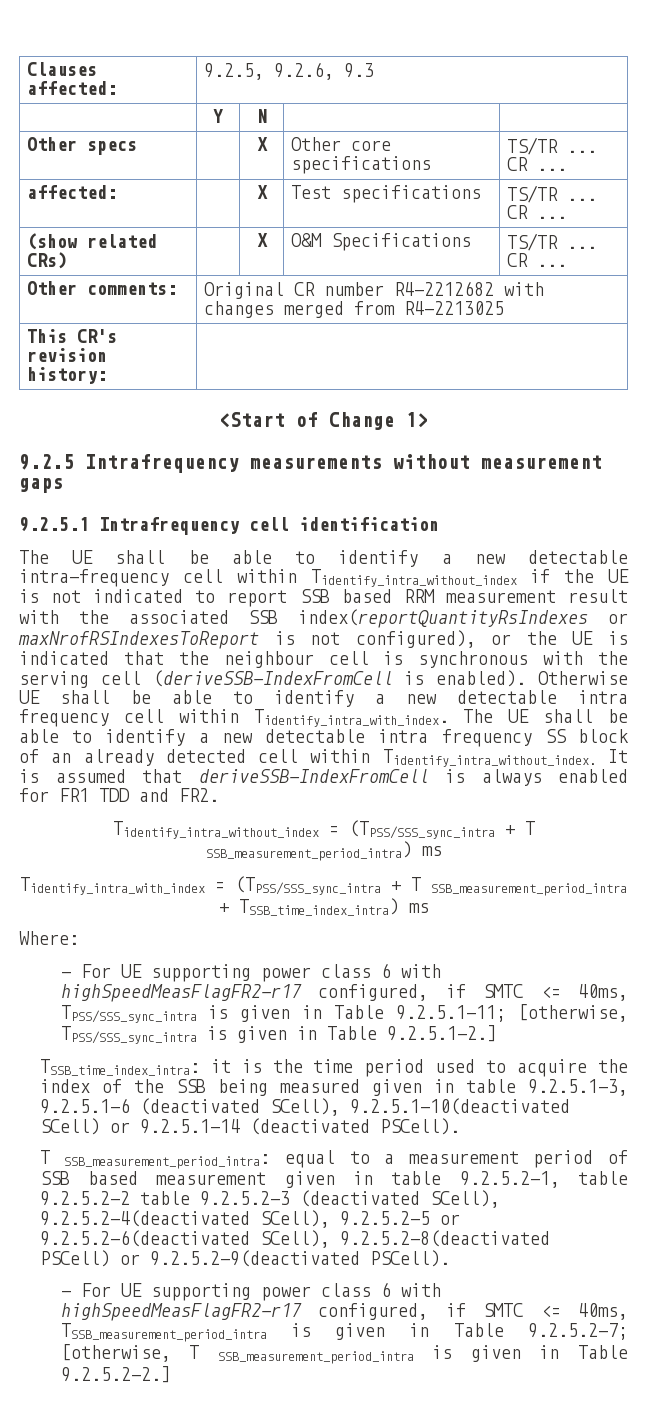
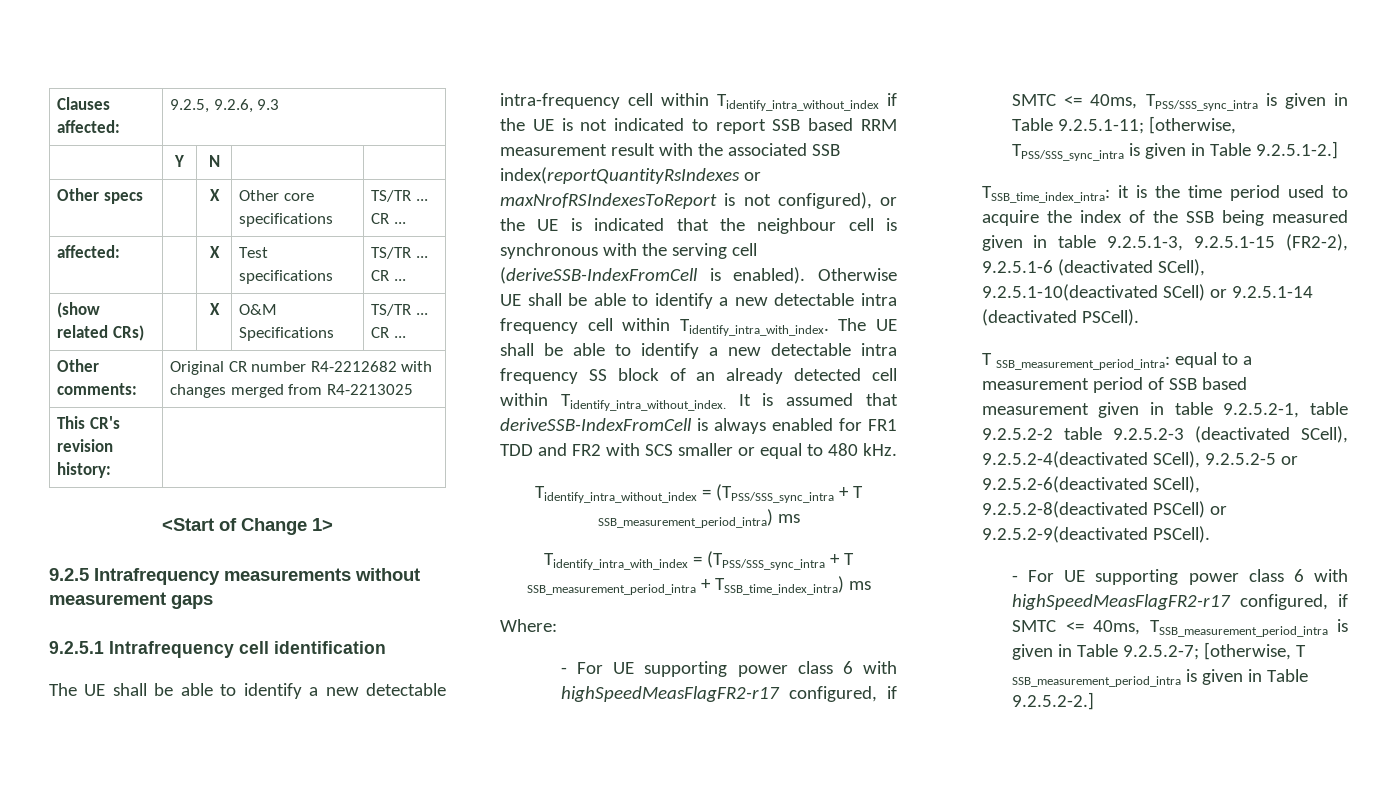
- It is assumed that deriveSSB-IndexFromCell is always enabled for FR1 TDD and FR2.
+ It is assumed that deriveSSB-IndexFromCell is always enabled for FR1 TDD and FR2 with SCS smaller or equal to 480 kHz.
- TSSB_time_index_intra: it is the time period used to acquire the index of the SSB being measured given in table 9.2.5.1-3, 9.2.5.1-6 (deactivated SCell), 9.2.5.1-10(deactivated SCell) or 9.2.5.1-14 (deactivated PSCell).
+ TSSB_time_index_intra: it is the time period used to acquire the index of the SSB being measured given in table 9.2.5.1-3, 9.2.5.1-15 (FR2-2), 9.2.5.1-6 (deactivated SCell), 9.2.5.1-10(deactivated SCell) or 9.2.5.1-14 (deactivated PSCell).

